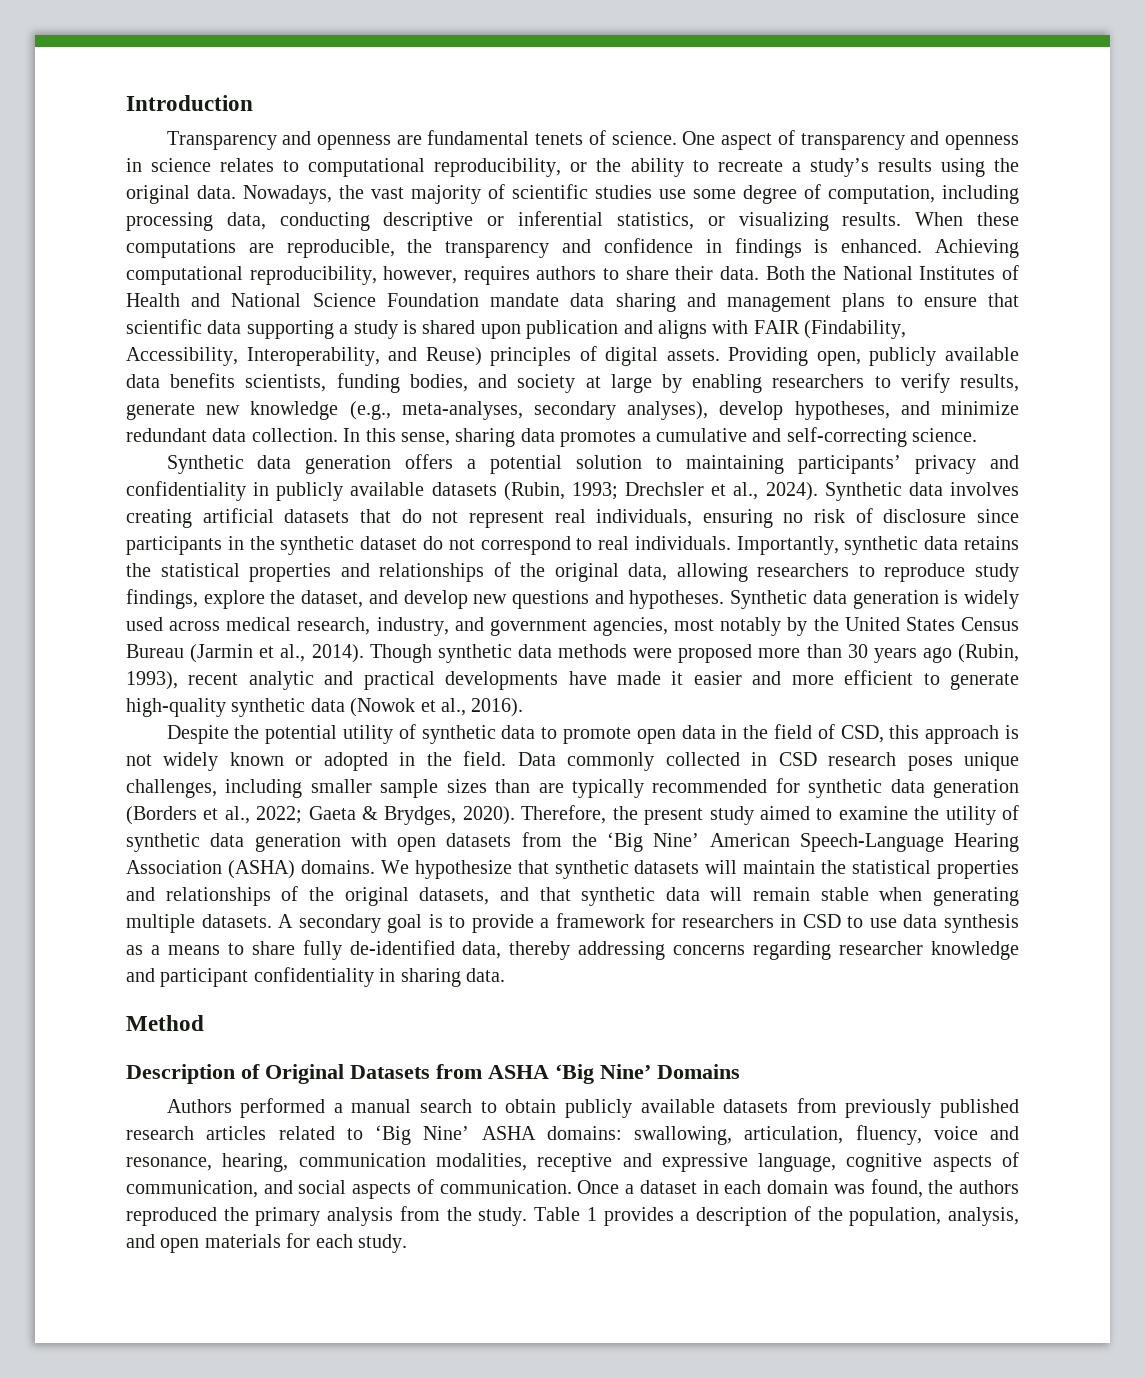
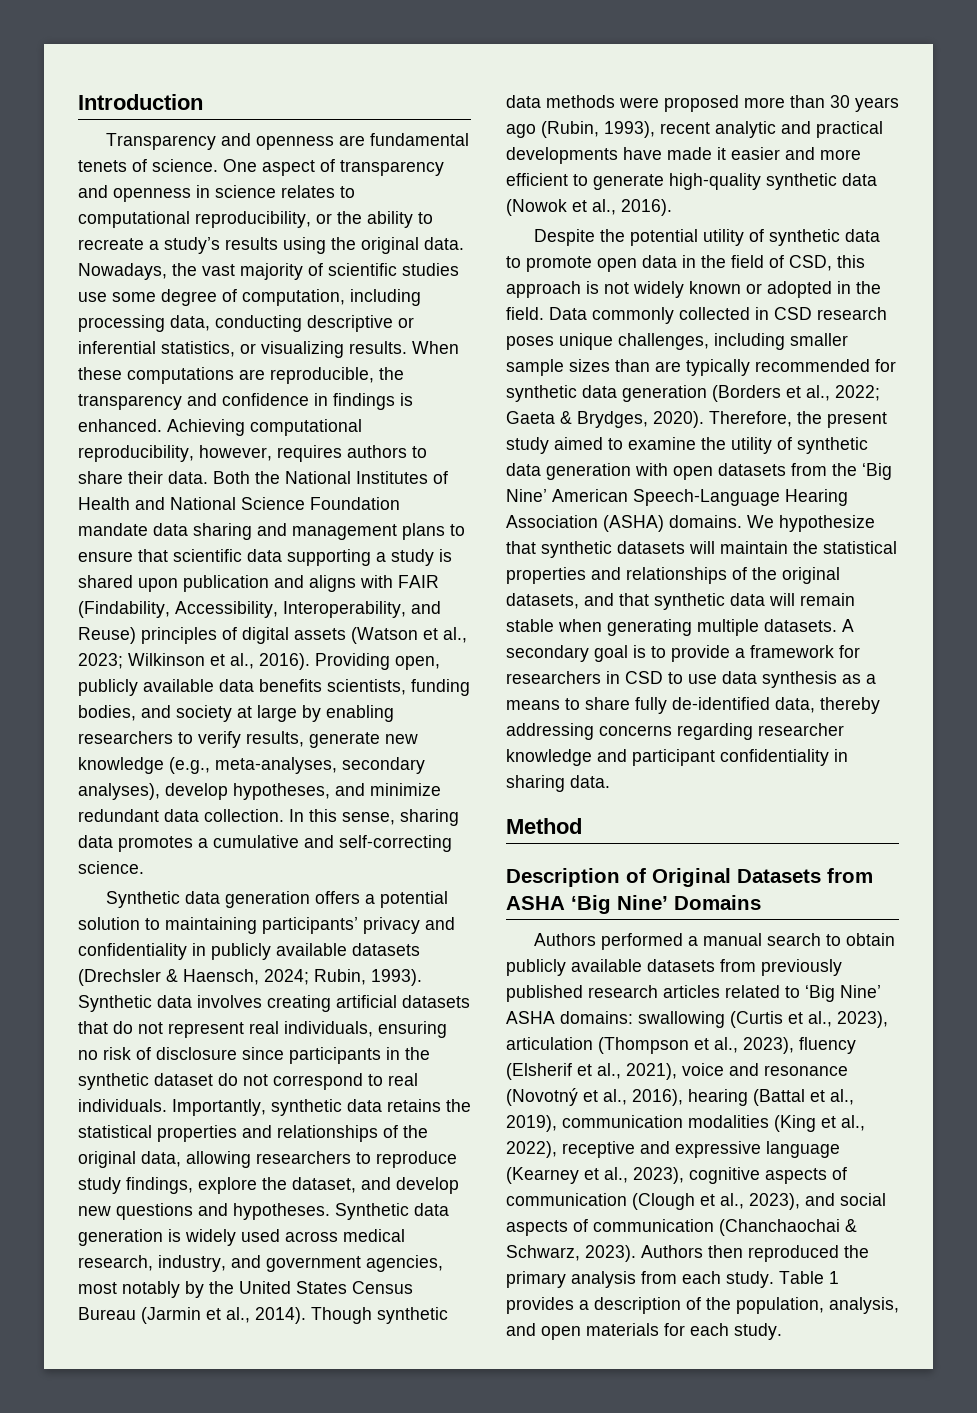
- Both the National Institutes of Health and National Science Foundation mandate data sharing and management plans to ensure that scientific data supporting a study is shared upon publication and aligns with FAIR (Findability, Accessibility, Interoperability, and Reuse) principles of digital assets.
+ Both the National Institutes of Health and National Science Foundation mandate data sharing and management plans to ensure that scientific data supporting a study is shared upon publication and aligns with FAIR (Findability, Accessibility, Interoperability, and Reuse) principles of digital assets (Watson et al., 2023; Wilkinson et al., 2016).
- Synthetic data generation offers a potential solution to maintaining participants’ privacy and confidentiality in publicly available datasets (Rubin, 1993; Drechsler et al., 2024).
+ Synthetic data generation offers a potential solution to maintaining participants’ privacy and confidentiality in publicly available datasets (Drechsler & Haensch, 2024; Rubin, 1993).
- Authors performed a manual search to obtain publicly available datasets from previously published research articles related to ‘Big Nine’ ASHA domains: swallowing, articulation, fluency, voice and resonance, hearing, communication modalities, receptive and expressive language, cognitive aspects of communication, and social aspects of communication. Once a dataset in each domain was found, the authors reproduced the primary analysis from the study.
+ Authors performed a manual search to obtain publicly available datasets from previously published research articles related to ‘Big Nine’ ASHA domains: swallowing (Curtis et al., 2023), articulation (Thompson et al., 2023), fluency (Elsherif et al., 2021), voice and resonance (Novotný et al., 2016), hearing (Battal et al., 2019), communication modalities (King et al., 2022), receptive and expressive language (Kearney et al., 2023), cognitive aspects of communication (Clough et al., 2023), and social aspects of communication (Chanchaochai & Schwarz, 2023). Authors then reproduced the primary analysis from each study.

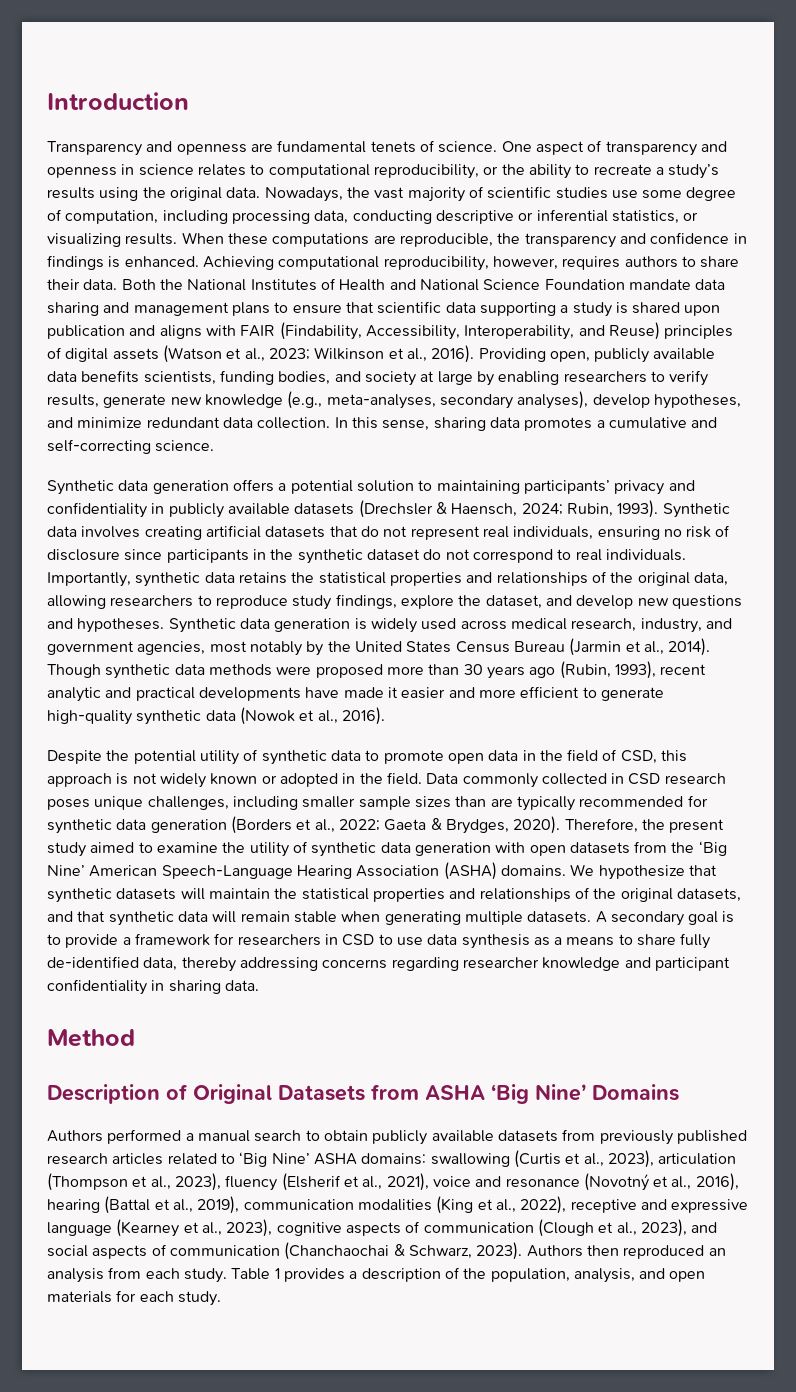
- Authors then reproduced the primary analysis from each study.
+ Authors then reproduced an analysis from each study.

